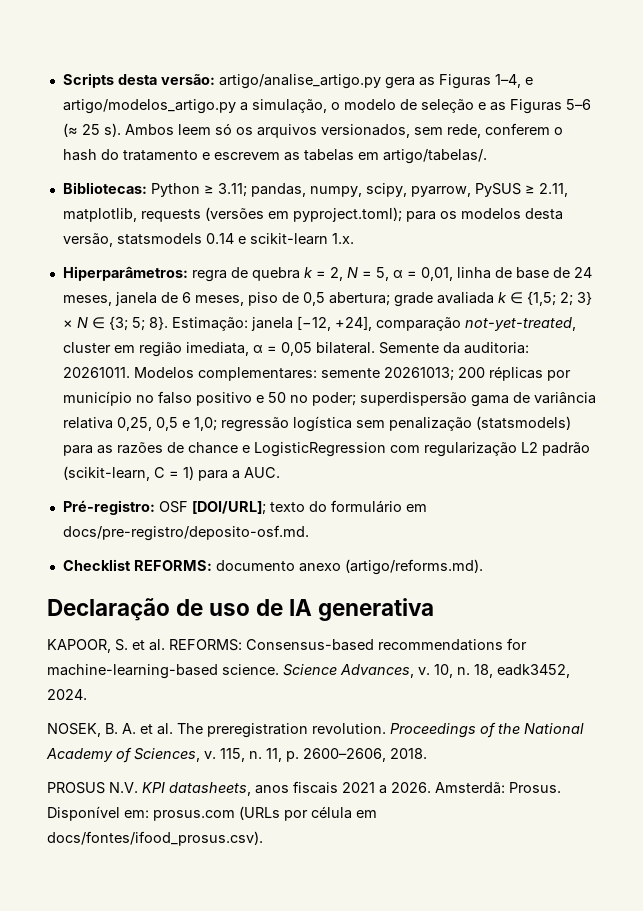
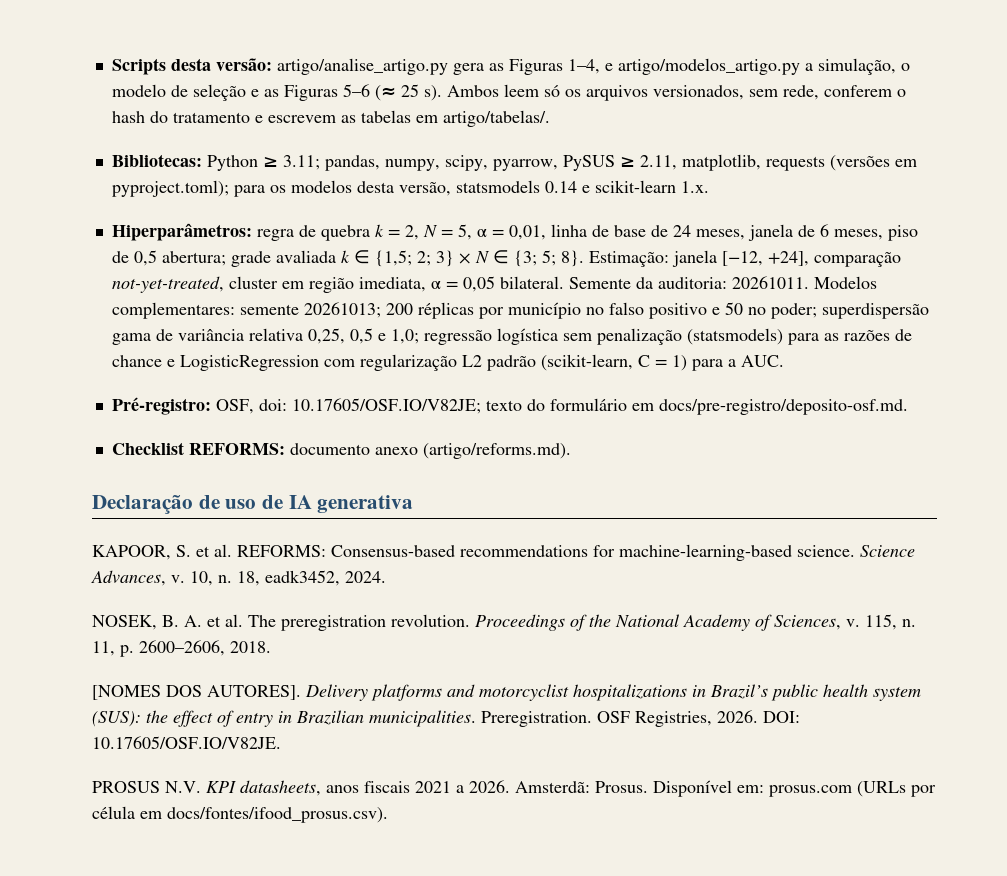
- Pré-registro: OSF [DOI/URL]; texto do formulário em docs/pre-registro/deposito-osf.md.
+ Pré-registro: OSF, doi: 10.17605/OSF.IO/V82JE; texto do formulário em docs/pre-registro/deposito-osf.md.
+ [NOMES DOS AUTORES]. Delivery platforms and motorcyclist hospitalizations in Brazil’s public health system (SUS): the effect of entry in Brazilian municipalities. Preregistration. OSF Registries, 2026. DOI: 10.17605/OSF.IO/V82JE.

